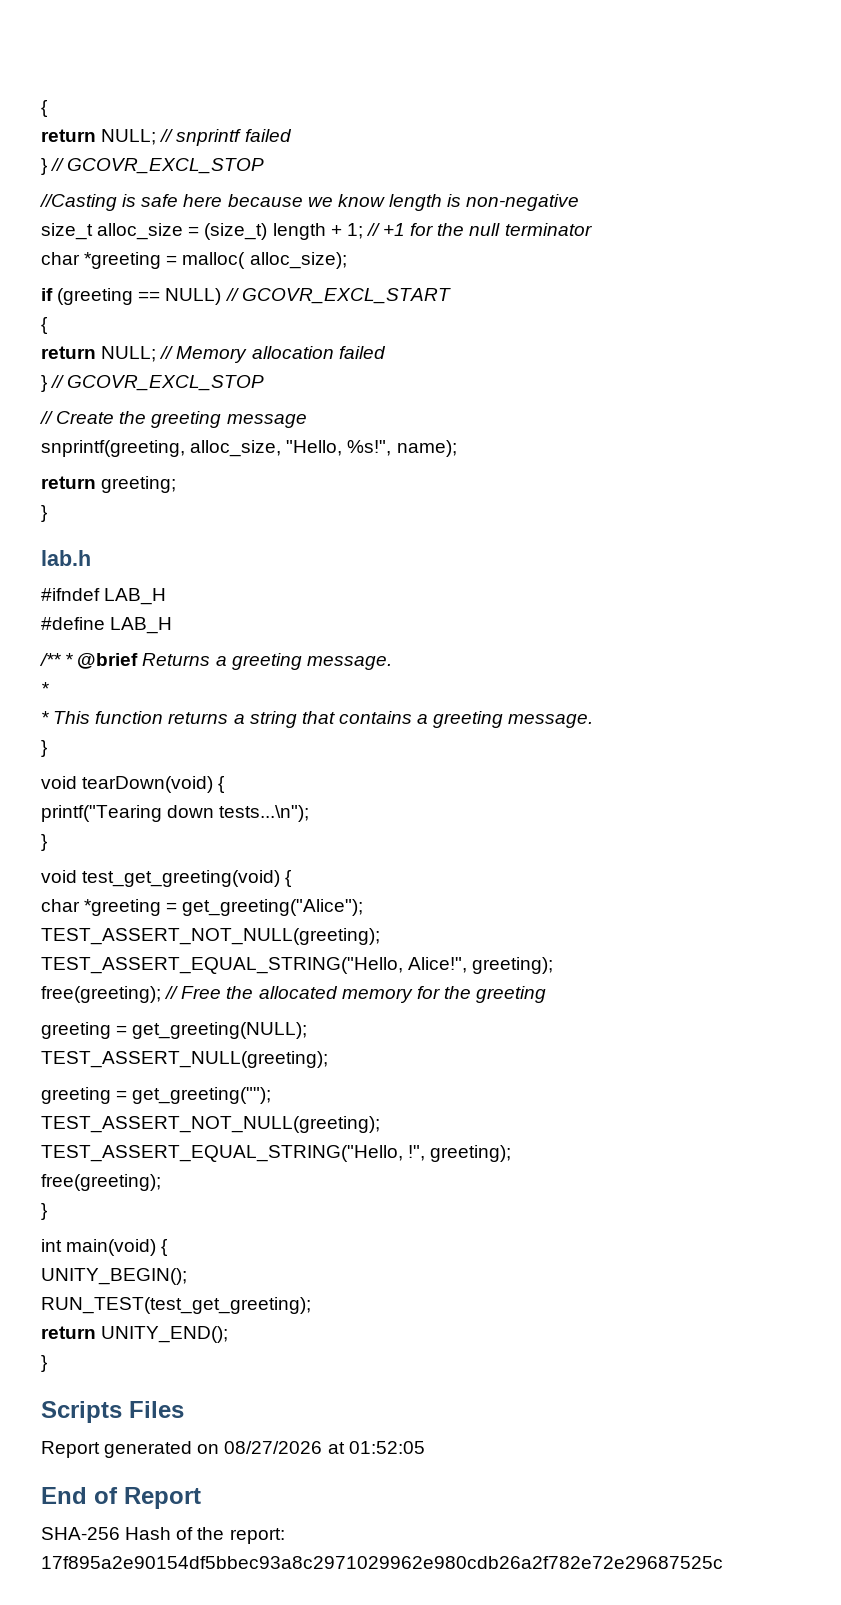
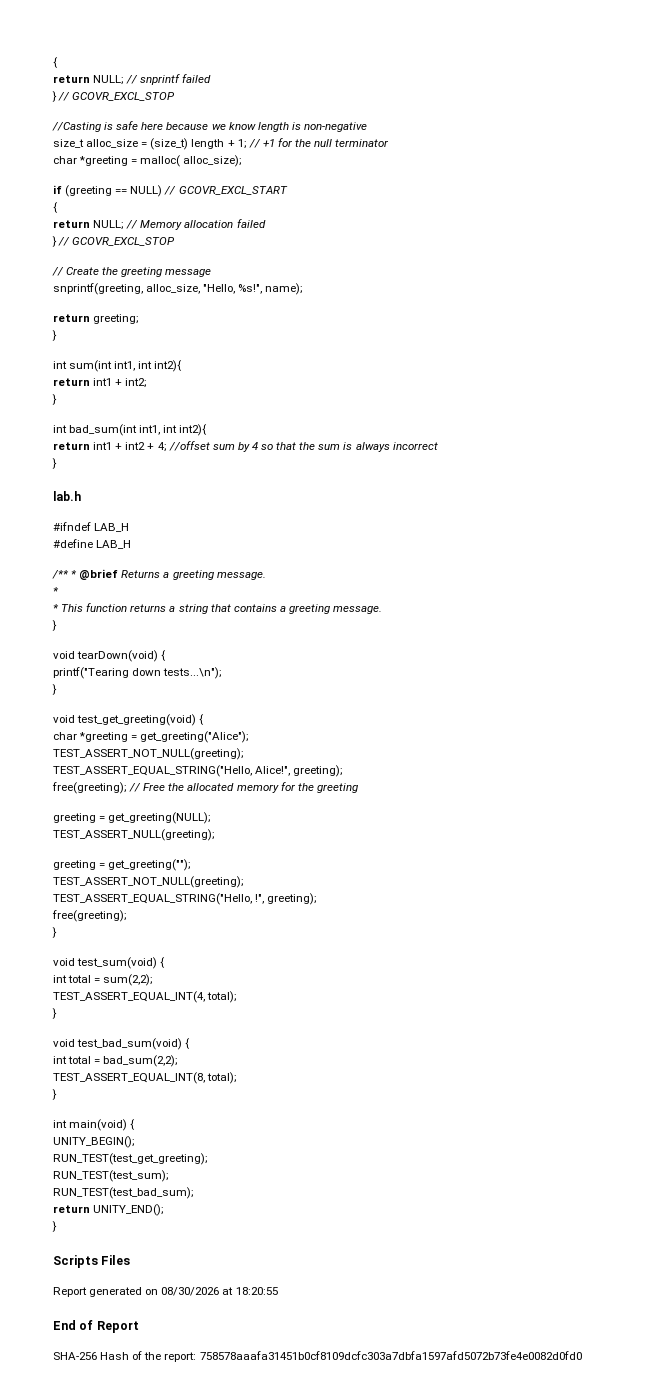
+ int sum(int int1, int int2){
+ return int1 + int2;
+ }
+ int bad_sum(int int1, int int2){
+ return int1 + int2 + 4; //offset sum by 4 so that the sum is always incorrect
+ }
+ void test_sum(void) {
+ int total = sum(2,2);
+ TEST_ASSERT_EQUAL_INT(4, total);
+ }
+ void test_bad_sum(void) {
+ int total = bad_sum(2,2);
+ TEST_ASSERT_EQUAL_INT(8, total);
+ }
+ RUN_TEST(test_sum);
+ RUN_TEST(test_bad_sum);
- Report generated on 08/27/2026 at 01:52:05
+ Report generated on 08/30/2026 at 18:20:55
- SHA-256 Hash of the report: 17f895a2e90154df5bbec93a8c2971029962e980cdb26a2f782e72e29687525c
+ SHA-256 Hash of the report: 758578aaafa31451b0cf8109dcfc303a7dbfa1597afd5072b73fe4e0082d0fd0

